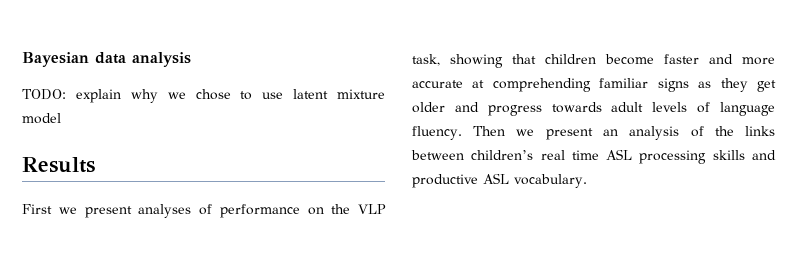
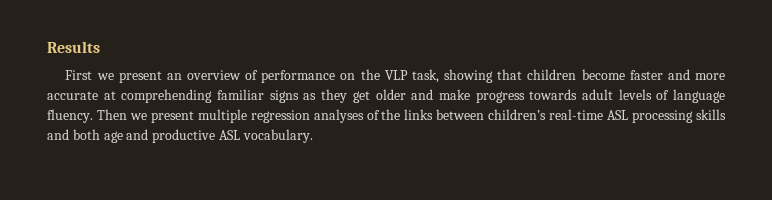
- Bayesian data analysis
- TODO: explain why we chose to use latent mixture model
- First we present analyses of performance on the VLP task, showing that children become faster and more accurate at comprehending familiar signs as they get older and progress towards adult levels of language fluency.
+ First we present an overview of performance on the VLP task, showing that children become faster and more accurate at comprehending familiar signs as they get older and make progress towards adult levels of language fluency.
- Then we present an analysis of the links between children’s real time ASL processing skills and productive ASL vocabulary.
+ Then we present multiple regression analyses of the links between children’s real-time ASL processing skills and both age and productive ASL vocabulary.

